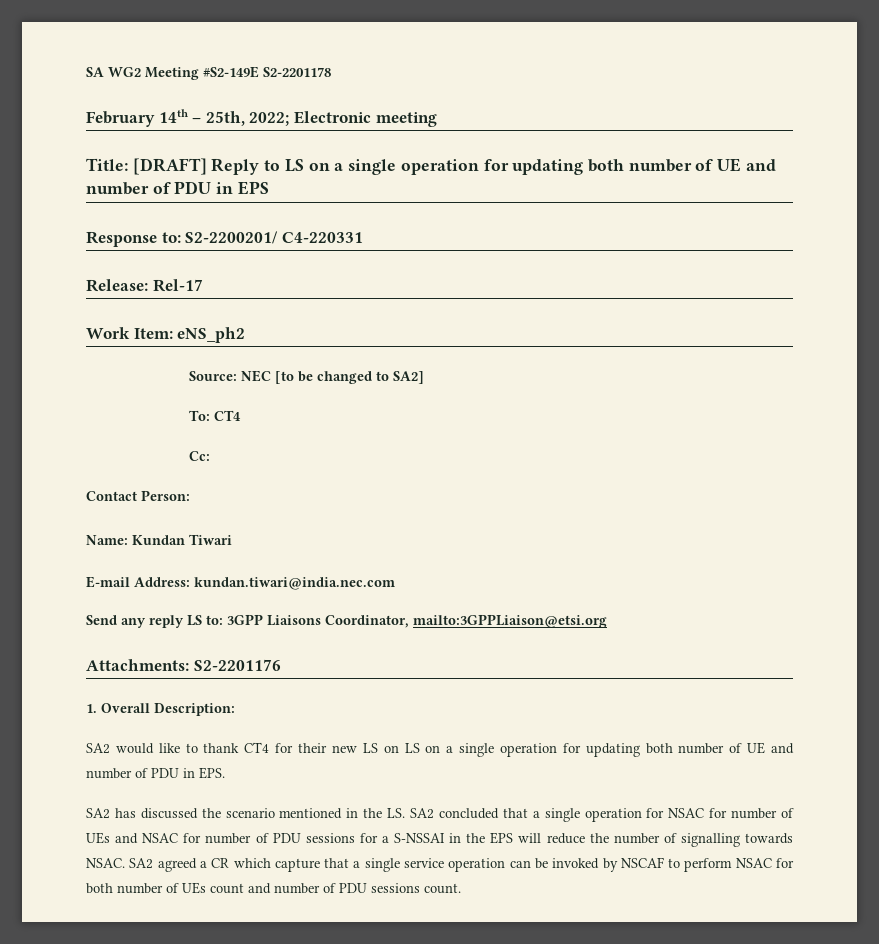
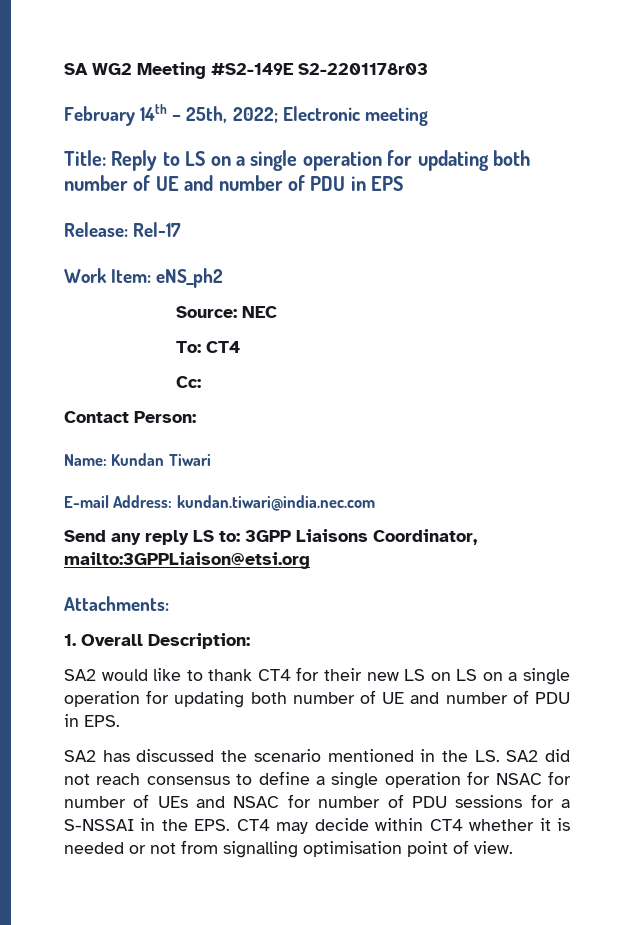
- SA WG2 Meeting #S2-149E S2-2201178
+ SA WG2 Meeting #S2-149E S2-2201178r03
- Title: [DRAFT] Reply to LS on a single operation for updating both number of UE and number of PDU in EPS
+ Title: Reply to LS on a single operation for updating both number of UE and number of PDU in EPS
- Response to: S2-2200201/ C4-220331
- Source: NEC [to be changed to SA2]
+ Source: NEC
- Attachments: S2-2201176
+ Attachments:
- SA2 has discussed the scenario mentioned in the LS. SA2 concluded that a single operation for NSAC for number of UEs and NSAC for number of PDU sessions for a S-NSSAI in the EPS will reduce the number of signalling towards NSAC. SA2 agreed a CR which capture that a single service operation can be invoked by NSCAF to perform NSAC for both number of UEs count and number of PDU sessions count.
+ SA2 has discussed the scenario mentioned in the LS. SA2 did not reach consensus to define a single operation for NSAC for number of UEs and NSAC for number of PDU sessions for a S-NSSAI in the EPS. CT4 may decide within CT4 whether it is needed or not from signalling optimisation point of view.

